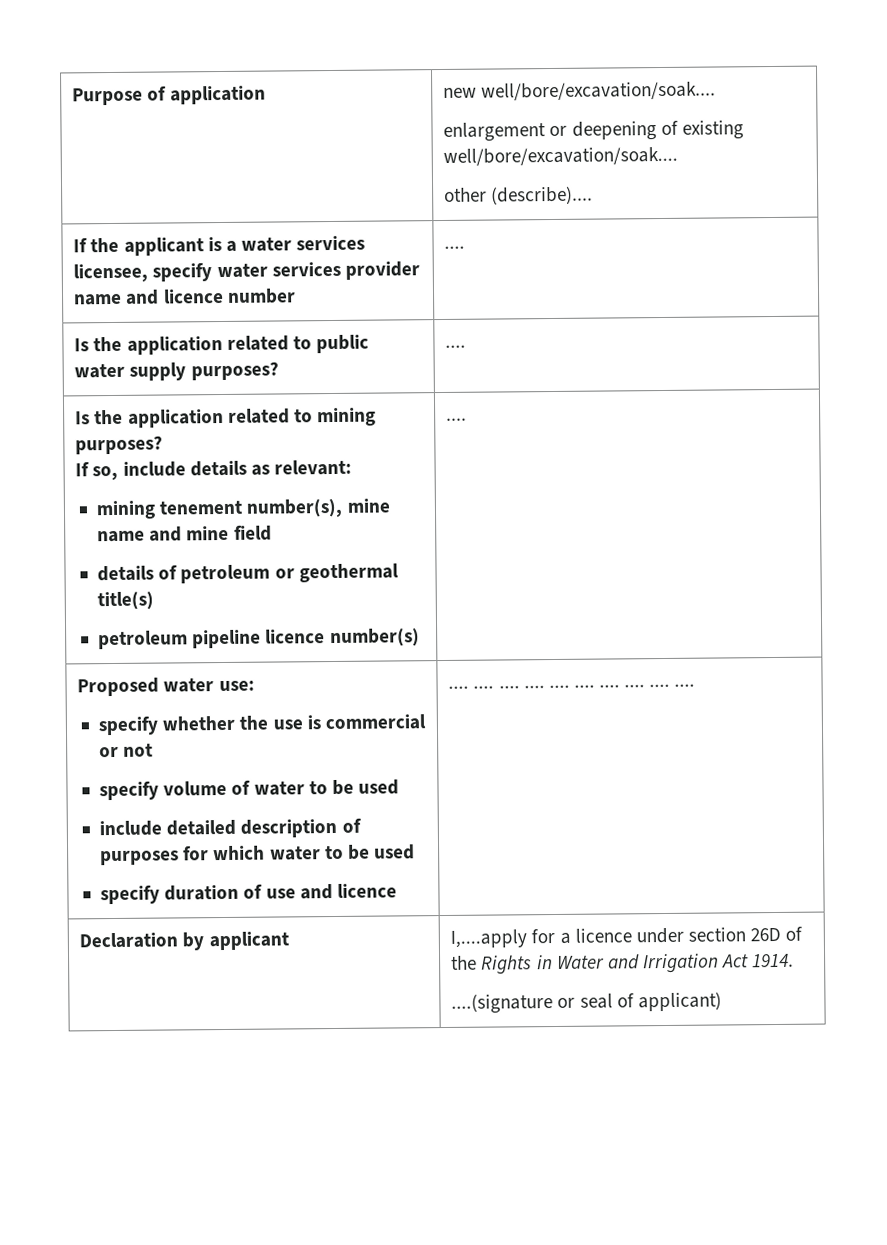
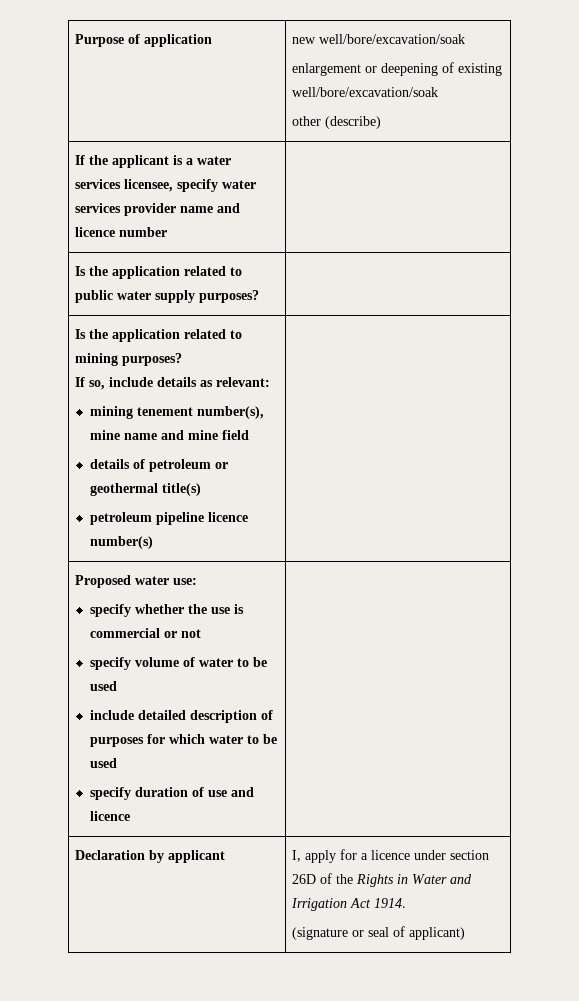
- Purpose of application | new well/bore/excavation/soak....
- enlargement or deepening of existing well/bore/excavation/soak....
- other (describe)....
+ Purpose of application | new well/bore/excavation/soak
+ enlargement or deepening of existing well/bore/excavation/soak
+ other (describe)
- If the applicant is a water services licensee, specify water services provider name and licence number | ....
+ If the applicant is a water services licensee, specify water services provider name and licence number |
- Is the application related to public water supply purposes? | ....
+ Is the application related to public water supply purposes? |
  Is the application related to mining purposes?
  If so, include details as relevant:
  mining tenement number(s), mine name and mine field
  details of petroleum or geothermal title(s)
- petroleum pipeline licence number(s) | ....
+ petroleum pipeline licence number(s) |
- .... .... .... .... .... .... .... .... .... ....
- Declaration by applicant | I,....apply for a licence under section 26D of the Rights in Water and Irrigation Act 1914.
- ....(signature or seal of applicant)
+ Declaration by applicant | I, apply for a licence under section 26D of the Rights in Water and Irrigation Act 1914.
+ (signature or seal of applicant)

